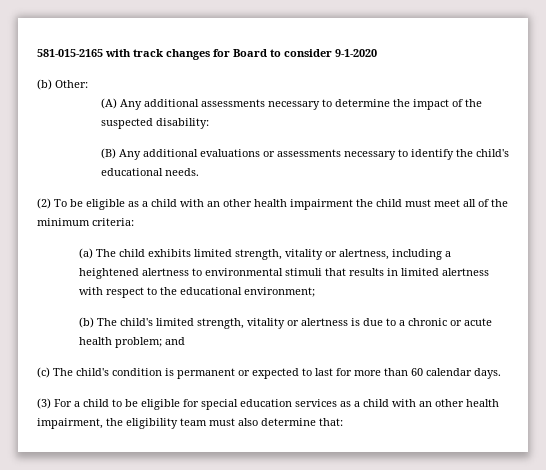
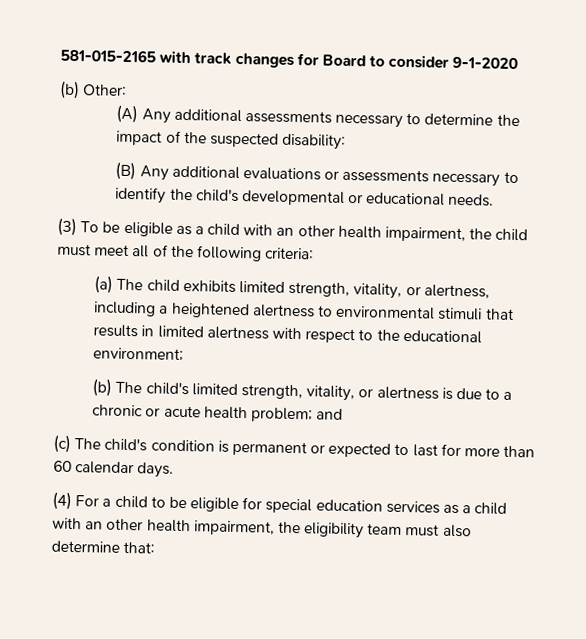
- (B) Any additional evaluations or assessments necessary to identify the child's educational needs.
+ (B) Any additional evaluations or assessments necessary to identify the child's developmental or educational needs.
- (2) To be eligible as a child with an other health impairment the child must meet all of the minimum criteria:
+ (3) To be eligible as a child with an other health impairment, the child must meet all of the following criteria:
- (a) The child exhibits limited strength, vitality or alertness, including a heightened alertness to environmental stimuli that results in limited alertness with respect to the educational environment;
+ (a) The child exhibits limited strength, vitality, or alertness, including a heightened alertness to environmental stimuli that results in limited alertness with respect to the educational environment;
- (b) The child's limited strength, vitality or alertness is due to a chronic or acute health problem; and
+ (b) The child's limited strength, vitality, or alertness is due to a chronic or acute health problem; and
- (3) For a child to be eligible for special education services as a child with an other health impairment, the eligibility team must also determine that:
+ (4) For a child to be eligible for special education services as a child with an other health impairment, the eligibility team must also determine that:

